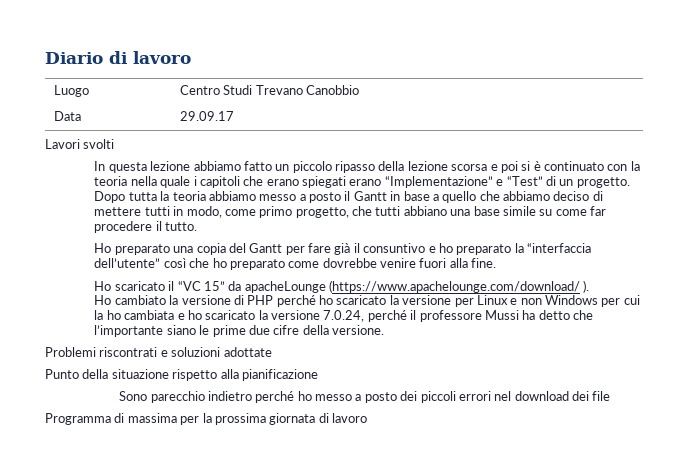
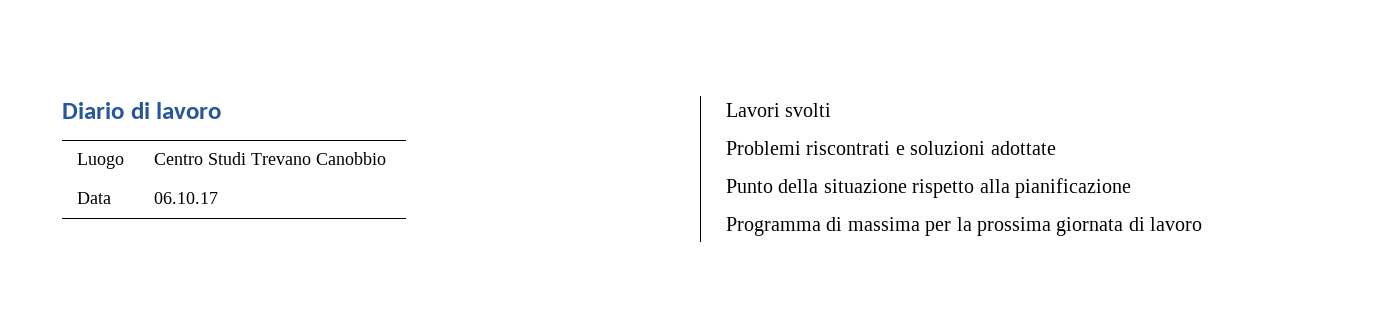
- Data | 29.09.17
+ Data | 06.10.17
- In questa lezione abbiamo fatto un piccolo ripasso della lezione scorsa e poi si è continuato con la teoria nella quale i capitoli che erano spiegati erano “Implementazione” e “Test” di un progetto. Dopo tutta la teoria abbiamo messo a posto il Gantt in base a quello che abbiamo deciso di mettere tutti in modo, come primo progetto, che tutti abbiano una base simile su come far procedere il tutto.
- Ho preparato una copia del Gantt per fare già il consuntivo e ho preparato la “interfaccia dell’utente” così che ho preparato come dovrebbe venire fuori alla fine.
- Ho scaricato il “VC 15” da apacheLounge (https://www.apachelounge.com/download/ ).
- Ho cambiato la versione di PHP perché ho scaricato la versione per Linux e non Windows per cui la ho cambiata e ho scaricato la versione 7.0.24, perché il professore Mussi ha detto che l’importante siano le prime due cifre della versione.
- Sono parecchio indietro perché ho messo a posto dei piccoli errori nel download dei file

